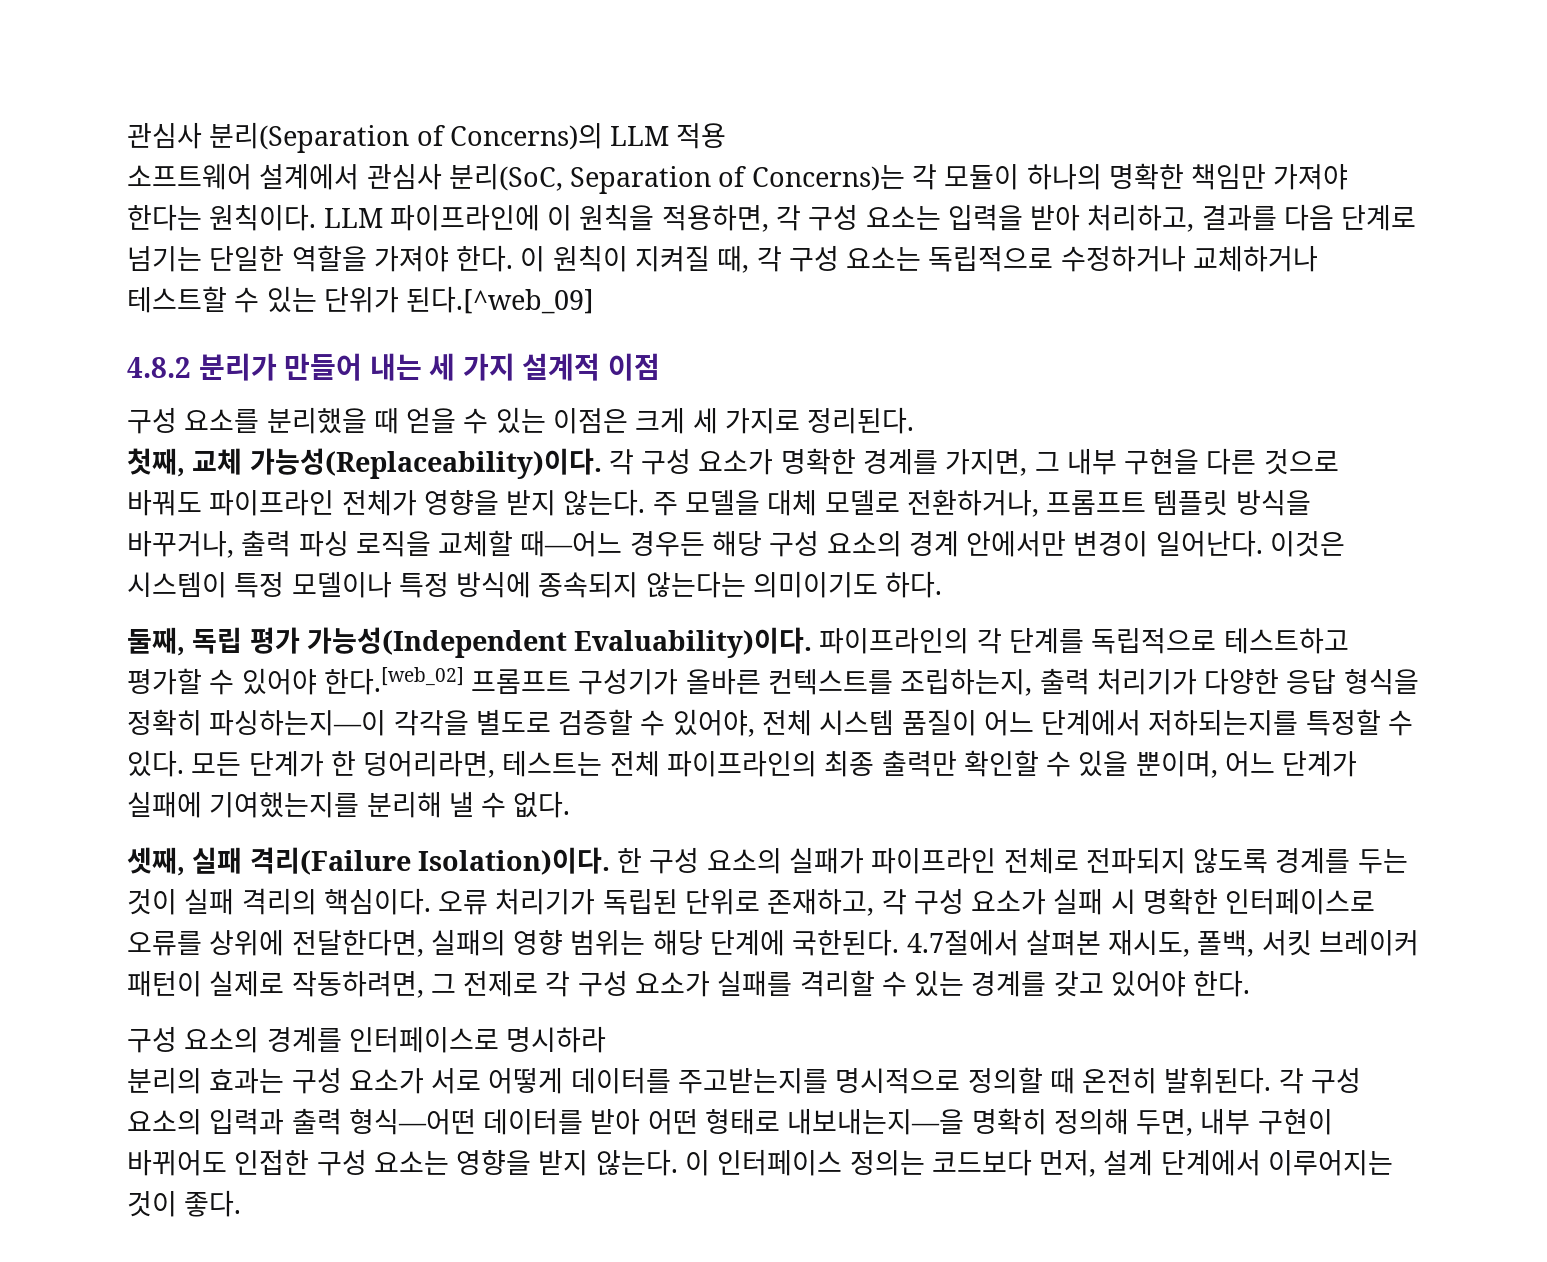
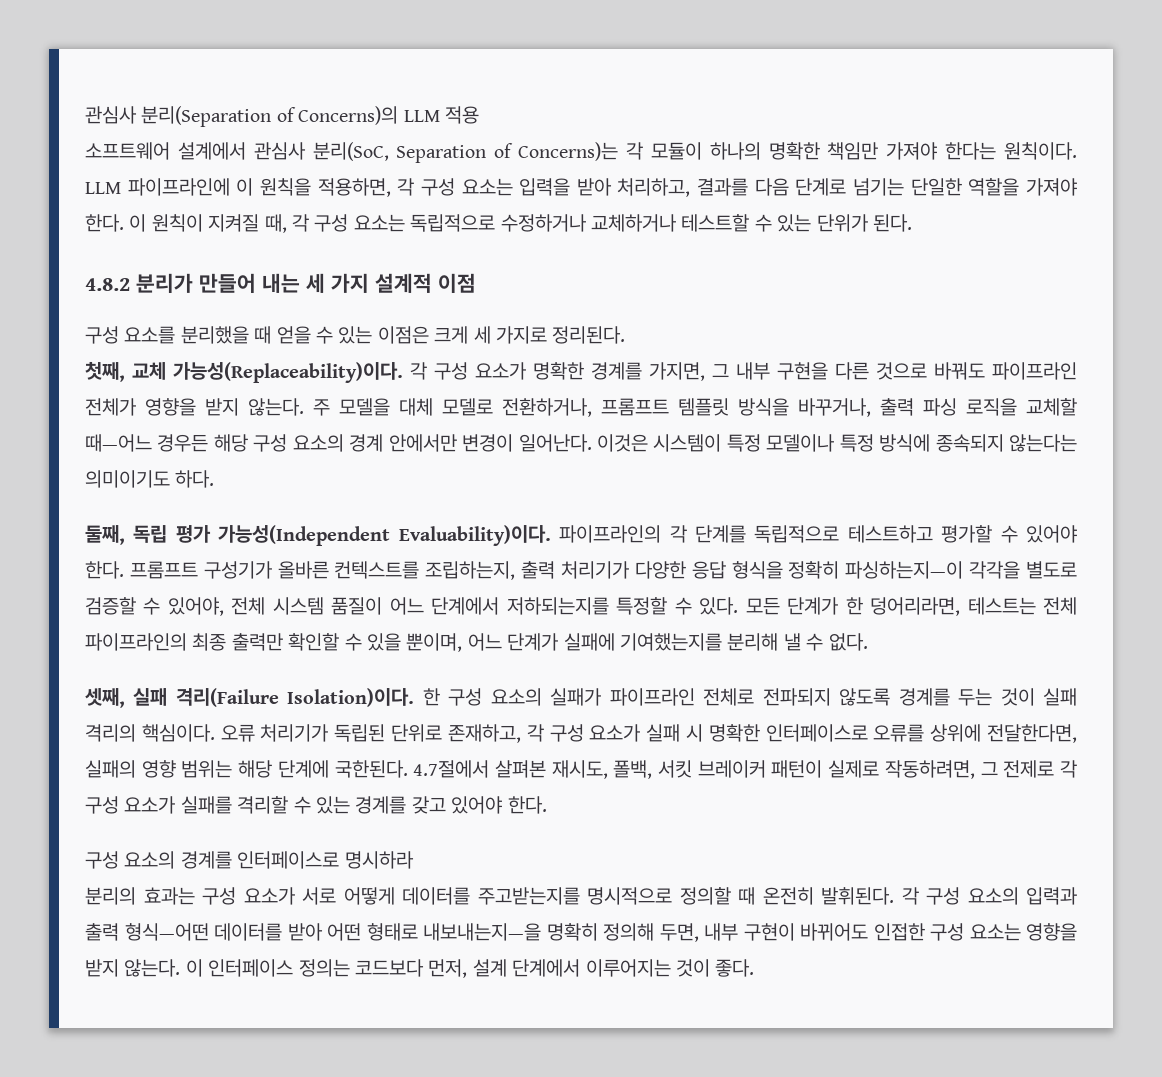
- 이 원칙이 지켜질 때, 각 구성 요소는 독립적으로 수정하거나 교체하거나 테스트할 수 있는 단위가 된다.[^web_09]
+ 이 원칙이 지켜질 때, 각 구성 요소는 독립적으로 수정하거나 교체하거나 테스트할 수 있는 단위가 된다.
- 파이프라인의 각 단계를 독립적으로 테스트하고 평가할 수 있어야 한다.[web_02] 프롬프트 구성기가 올바른 컨텍스트를 조립하는지, 출력 처리기가 다양한 응답 형식을 정확히 파싱하는지—이 각각을 별도로 검증할 수 있어야, 전체 시스템 품질이 어느 단계에서 저하되는지를 특정할 수 있다.
+ 파이프라인의 각 단계를 독립적으로 테스트하고 평가할 수 있어야 한다. 프롬프트 구성기가 올바른 컨텍스트를 조립하는지, 출력 처리기가 다양한 응답 형식을 정확히 파싱하는지—이 각각을 별도로 검증할 수 있어야, 전체 시스템 품질이 어느 단계에서 저하되는지를 특정할 수 있다.

